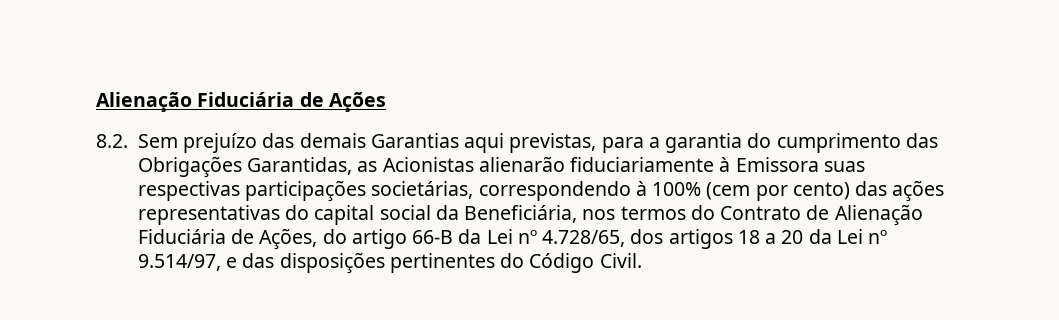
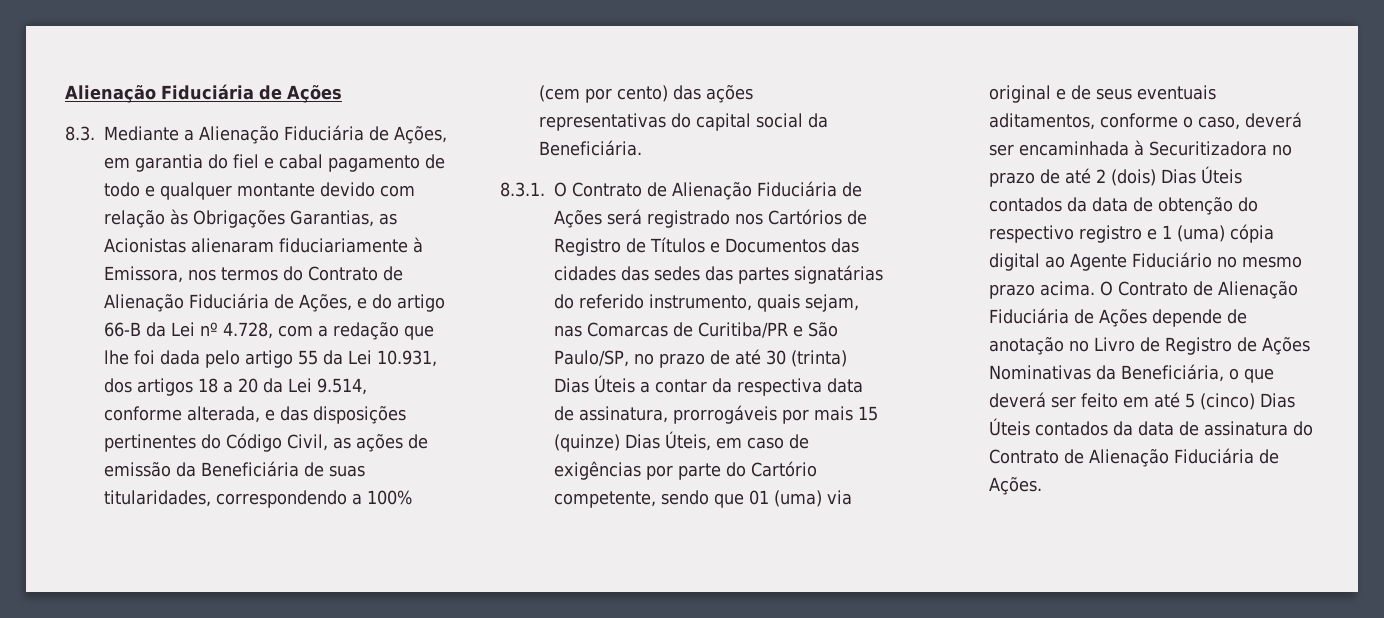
- 8.2. Sem prejuízo das demais Garantias aqui previstas, para a garantia do cumprimento das Obrigações Garantidas, as Acionistas alienarão fiduciariamente à Emissora suas respectivas participações societárias, correspondendo à 100% (cem por cento) das ações representativas do capital social da Beneficiária, nos termos do Contrato de Alienação Fiduciária de Ações, do artigo 66-B da Lei nº 4.728/65, dos artigos 18 a 20 da Lei nº 9.514/97, e das disposições pertinentes do Código Civil.
+ 8.3. Mediante a Alienação Fiduciária de Ações, em garantia do fiel e cabal pagamento de todo e qualquer montante devido com relação às Obrigações Garantias, as Acionistas alienaram fiduciariamente à Emissora, nos termos do Contrato de Alienação Fiduciária de Ações, e do artigo 66-B da Lei nº 4.728, com a redação que lhe foi dada pelo artigo 55 da Lei 10.931, dos artigos 18 a 20 da Lei 9.514, conforme alterada, e das disposições pertinentes do Código Civil, as ações de emissão da Beneficiária de suas titularidades, correspondendo a 100% (cem por cento) das ações representativas do capital social da Beneficiária.
+ 8.3.1. O Contrato de Alienação Fiduciária de Ações será registrado nos Cartórios de Registro de Títulos e Documentos das cidades das sedes das partes signatárias do referido instrumento, quais sejam, nas Comarcas de Curitiba/PR e São Paulo/SP, no prazo de até 30 (trinta) Dias Úteis a contar da respectiva data de assinatura, prorrogáveis por mais 15 (quinze) Dias Úteis, em caso de exigências por parte do Cartório competente, sendo que 01 (uma) via original e de seus eventuais aditamentos, conforme o caso, deverá ser encaminhada à Securitizadora no prazo de até 2 (dois) Dias Úteis contados da data de obtenção do respectivo registro e 1 (uma) cópia digital ao Agente Fiduciário no mesmo prazo acima. O Contrato de Alienação Fiduciária de Ações depende de anotação no Livro de Registro de Ações Nominativas da Beneficiária, o que deverá ser feito em até 5 (cinco) Dias Úteis contados da data de assinatura do Contrato de Alienação Fiduciária de Ações.

